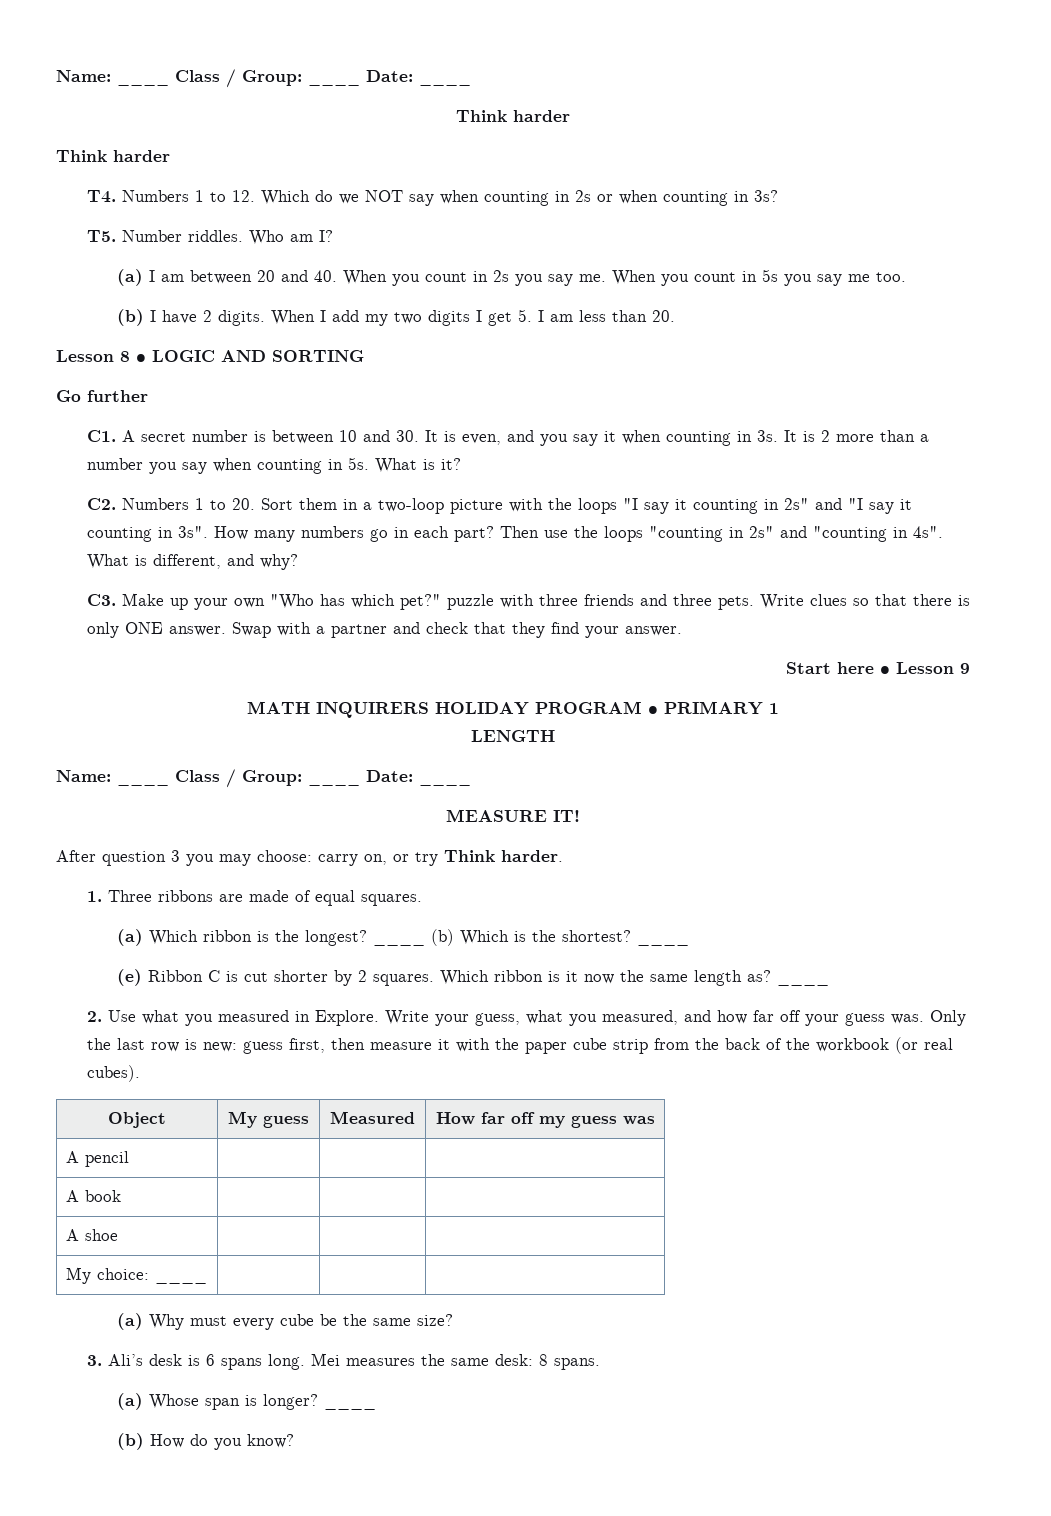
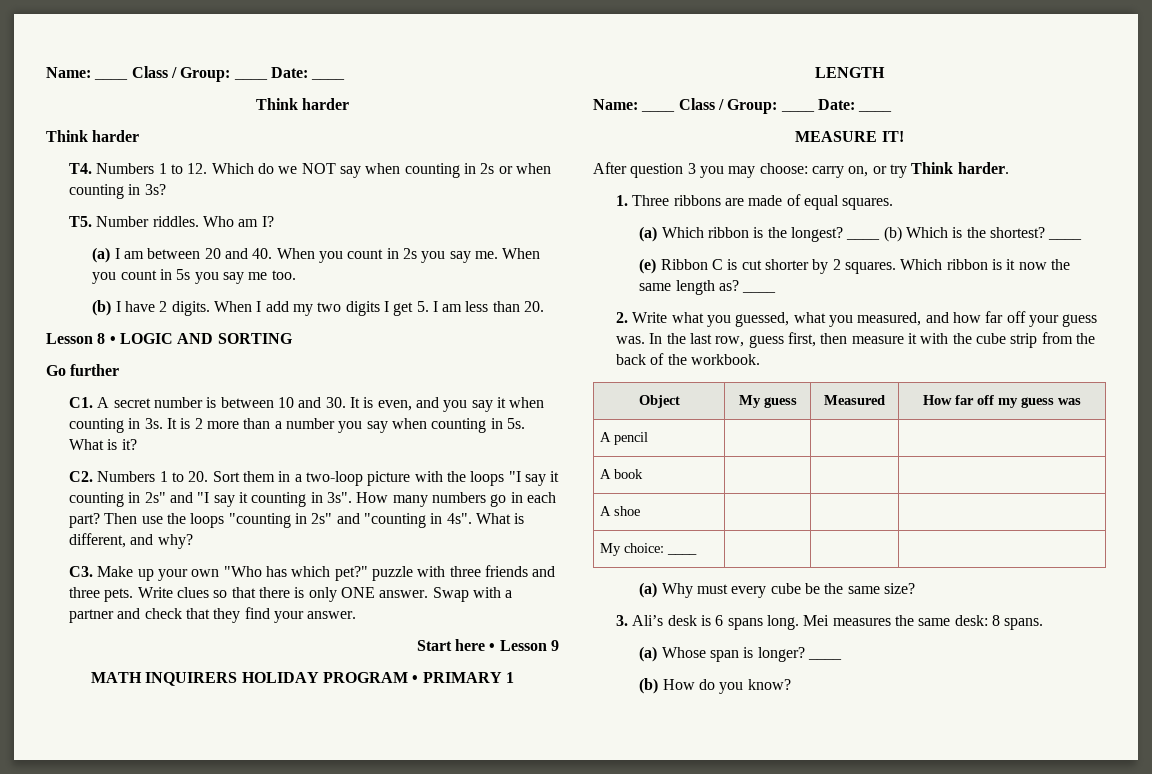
- 2. Use what you measured in Explore. Write your guess, what you measured, and how far off your guess was.
+ 2. Write what you guessed, what you measured, and how far off your guess was.
- Only the last row is new: guess first, then measure it with the paper cube strip from the back of the workbook (or real cubes).
+ In the last row, guess first, then measure it with the cube strip from the back of the workbook.

